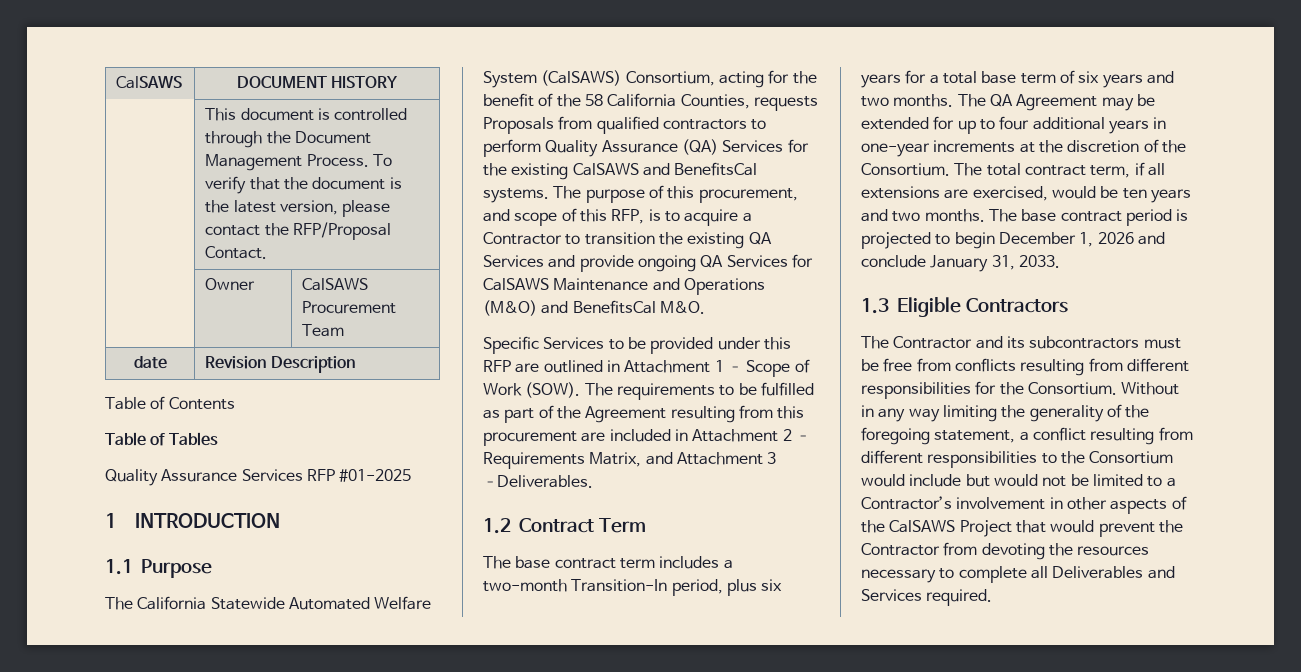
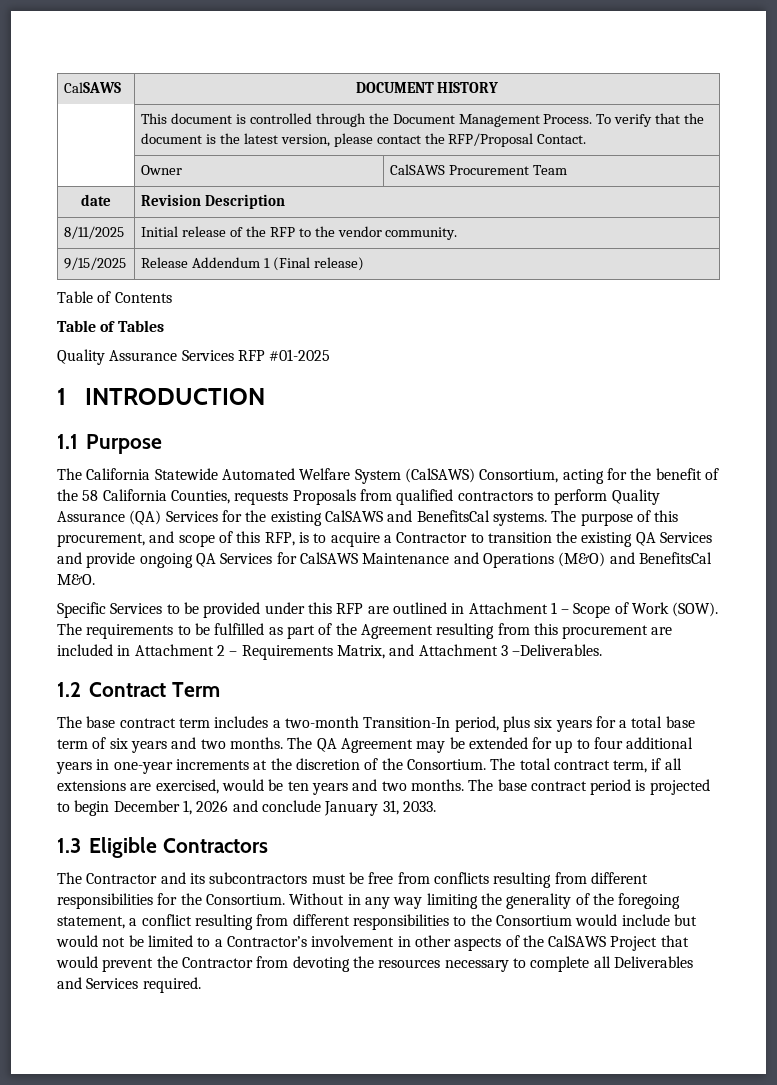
+ 8/11/2025 | Initial release of the RFP to the vendor community.
+ 9/15/2025 | Release Addendum 1 (Final release)

